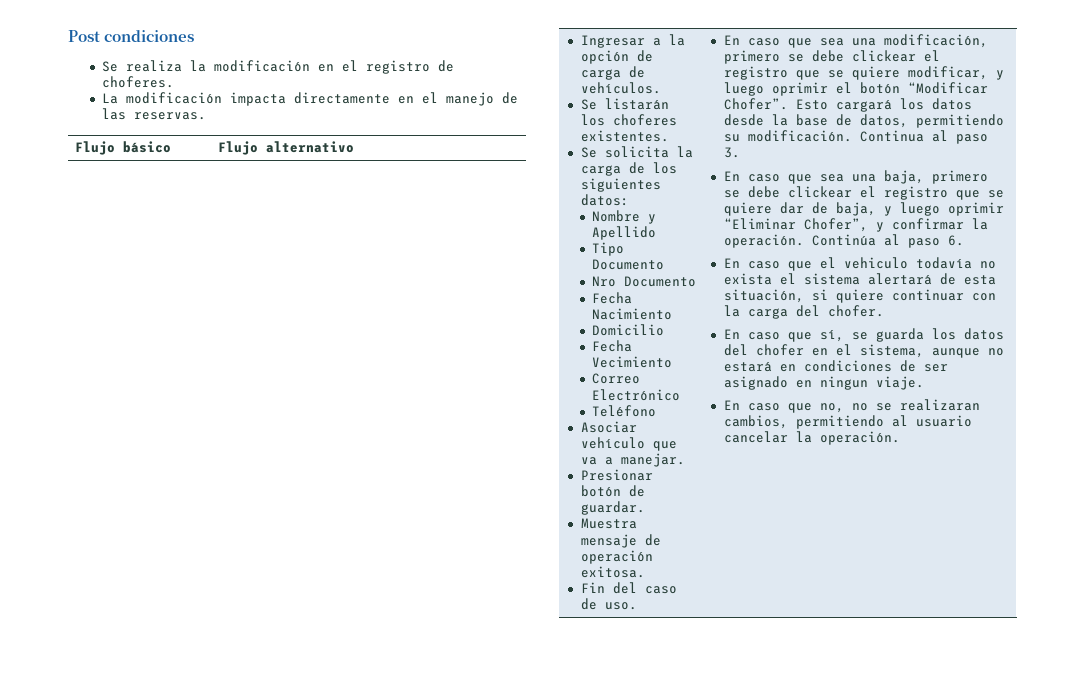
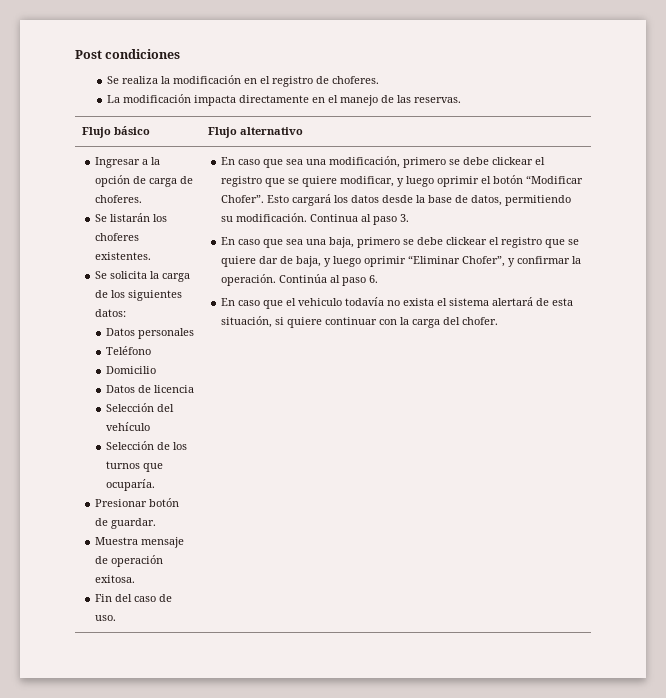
- Ingresar a la opción de carga de vehículos.
+ Ingresar a la opción de carga de choferes.
- Nombre y Apellido
- Tipo Documento
- Nro Documento
- Fecha Nacimiento
+ Datos personales
+ Teléfono
  Domicilio
- Fecha Vecimiento
- Correo Electrónico
- Teléfono
- Asociar vehículo que va a manejar.
+ Datos de licencia
+ Selección del vehículo
+ Selección de los turnos que ocuparía.
- En caso que sí, se guarda los datos del chofer en el sistema, aunque no estará en condiciones de ser asignado en ningun viaje.
- En caso que no, no se realizaran cambios, permitiendo al usuario cancelar la operación.

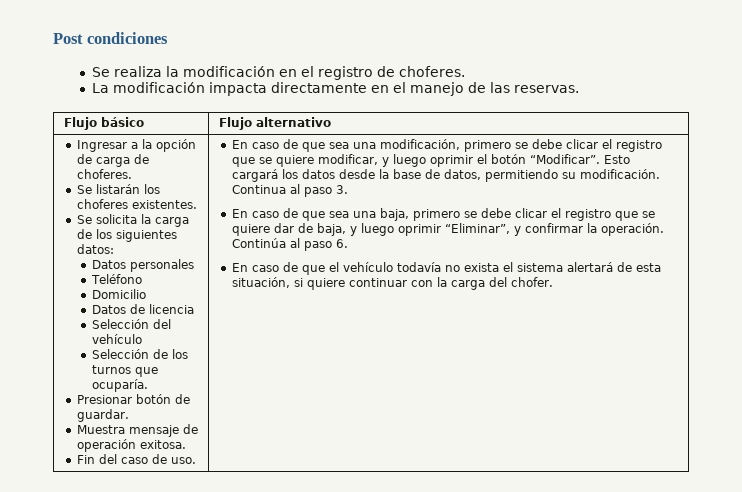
- En caso que sea una modificación, primero se debe clickear el registro que se quiere modificar, y luego oprimir el botón “Modificar Chofer”.
+ En caso de que sea una modificación, primero se debe clicar el registro que se quiere modificar, y luego oprimir el botón “Modificar”.
- En caso que sea una baja, primero se debe clickear el registro que se quiere dar de baja, y luego oprimir “Eliminar Chofer”, y confirmar la operación.
+ En caso de que sea una baja, primero se debe clicar el registro que se quiere dar de baja, y luego oprimir “Eliminar”, y confirmar la operación.
- En caso que el vehiculo todavía no exista el sistema alertará de esta situación, si quiere continuar con la carga del chofer.
+ En caso de que el vehículo todavía no exista el sistema alertará de esta situación, si quiere continuar con la carga del chofer.

